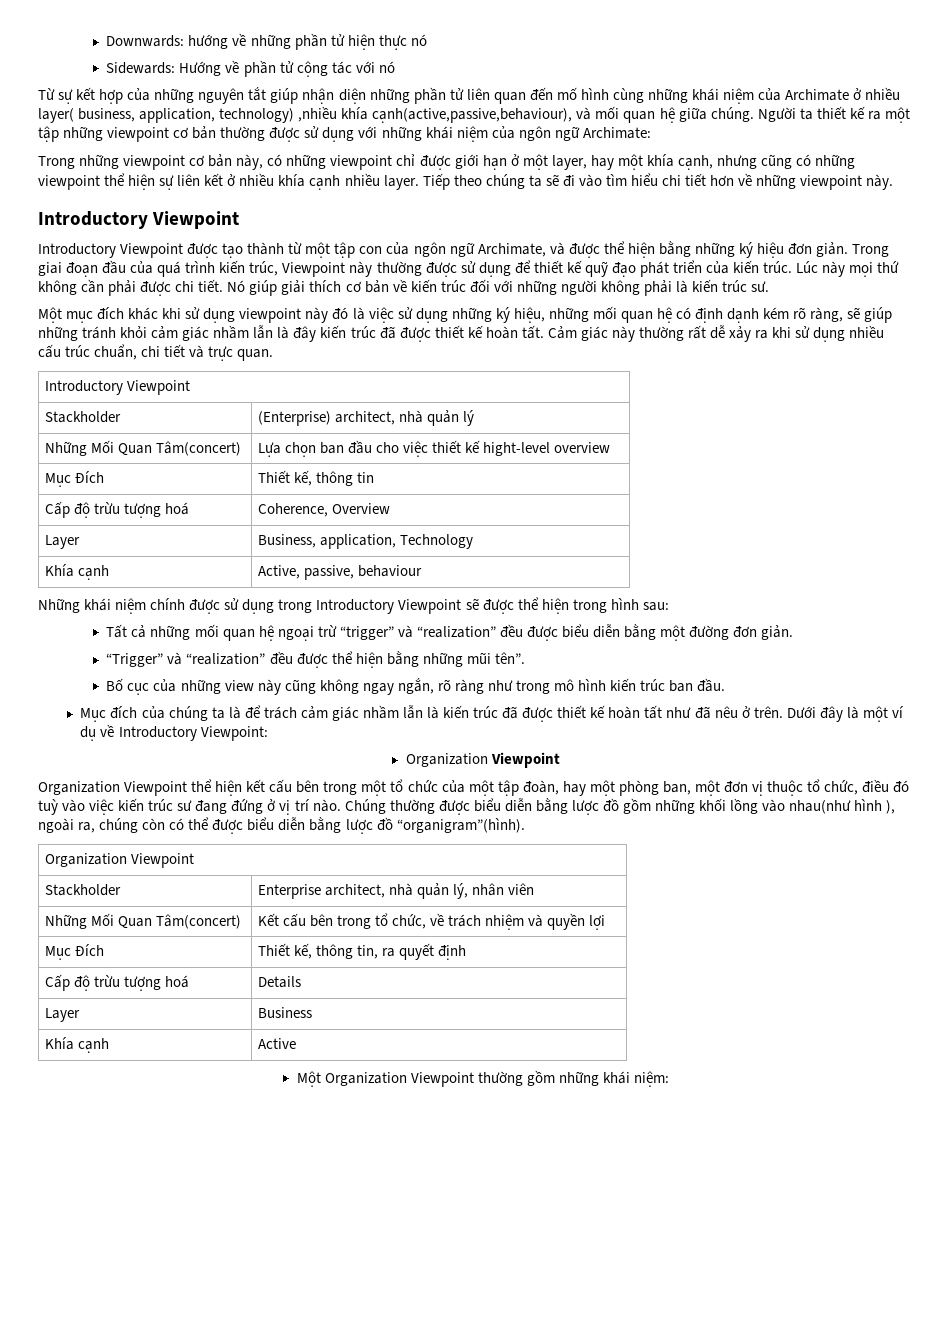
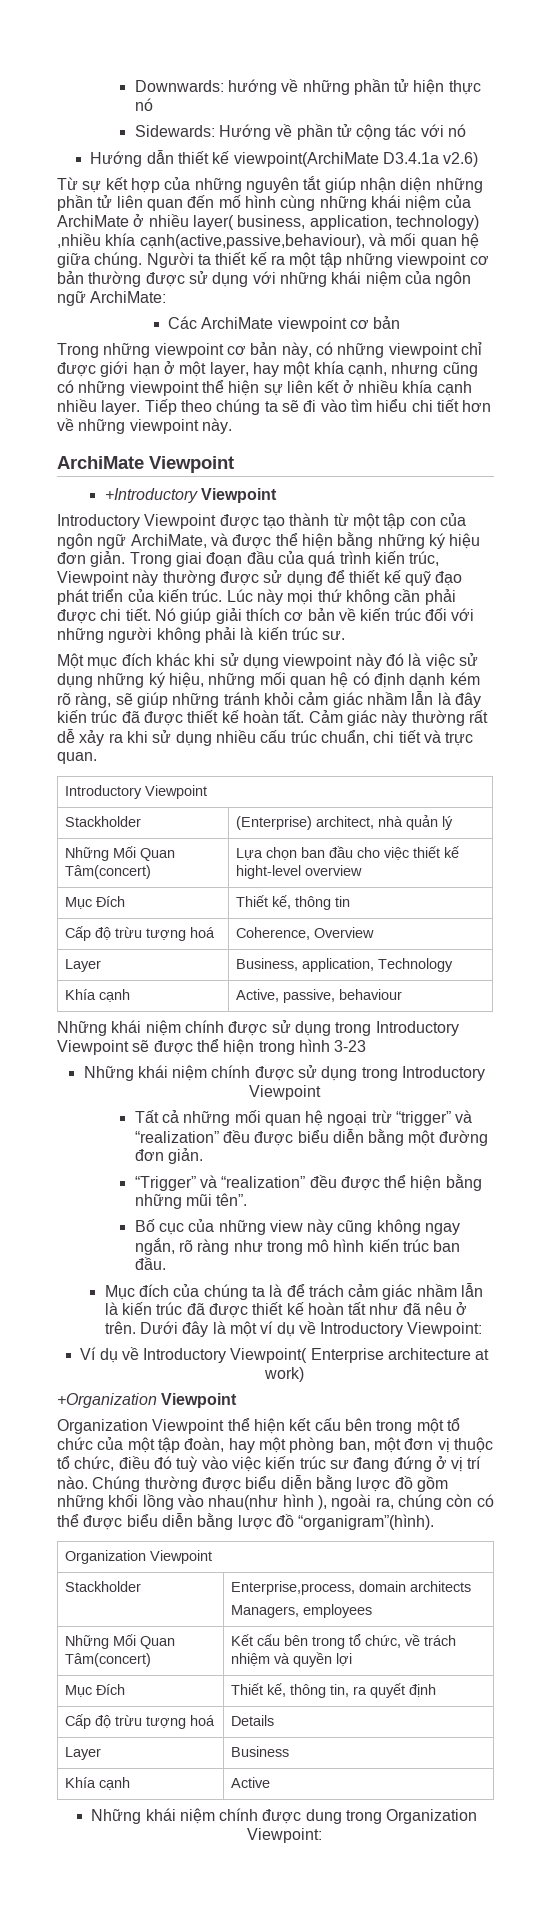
+ Hướng dẫn thiết kế viewpoint(ArchiMate D3.4.1a v2.6)
- Từ sự kết hợp của những nguyên tắt giúp nhận diện những phần tử liên quan đến mố hình cùng những khái niệm của Archimate ở nhiều layer( business, application, technology) ,nhiều khía cạnh(active,passive,behaviour), và mối quan hệ giữa chúng.
+ Từ sự kết hợp của những nguyên tắt giúp nhận diện những phần tử liên quan đến mố hình cùng những khái niệm của ArchiMate ở nhiều layer( business, application, technology) ,nhiều khía cạnh(active,passive,behaviour), và mối quan hệ giữa chúng.
- Người ta thiết kế ra một tập những viewpoint cơ bản thường được sử dụng với những khái niệm của ngôn ngữ Archimate:
+ Người ta thiết kế ra một tập những viewpoint cơ bản thường được sử dụng với những khái niệm của ngôn ngữ ArchiMate:
+ Các ArchiMate viewpoint cơ bản
  Tiếp theo chúng ta sẽ đi vào tìm hiểu chi tiết hơn về những viewpoint này.
- Introductory Viewpoint
+ ArchiMate Viewpoint
+ +Introductory Viewpoint
- Introductory Viewpoint được tạo thành từ một tập con của ngôn ngữ Archimate, và được thể hiện bằng những ký hiệu đơn giản.
+ Introductory Viewpoint được tạo thành từ một tập con của ngôn ngữ ArchiMate, và được thể hiện bằng những ký hiệu đơn giản.
- Những khái niệm chính được sử dụng trong Introductory Viewpoint sẽ được thể hiện trong hình sau:
+ Những khái niệm chính được sử dụng trong Introductory Viewpoint sẽ được thể hiện trong hình 3-23
+ Những khái niệm chính được sử dụng trong Introductory Viewpoint
  Dưới đây là một ví dụ về Introductory Viewpoint:
- Organization Viewpoint
+ Ví dụ về Introductory Viewpoint( Enterprise architecture at work)
+ +Organization Viewpoint
- Stackholder | Enterprise architect, nhà quản lý, nhân viên
+ Stackholder | Enterprise,process, domain architects
+ Managers, employees
- Một Organization Viewpoint thường gồm những khái niệm:
+ Những khái niệm chính được dung trong Organization Viewpoint:

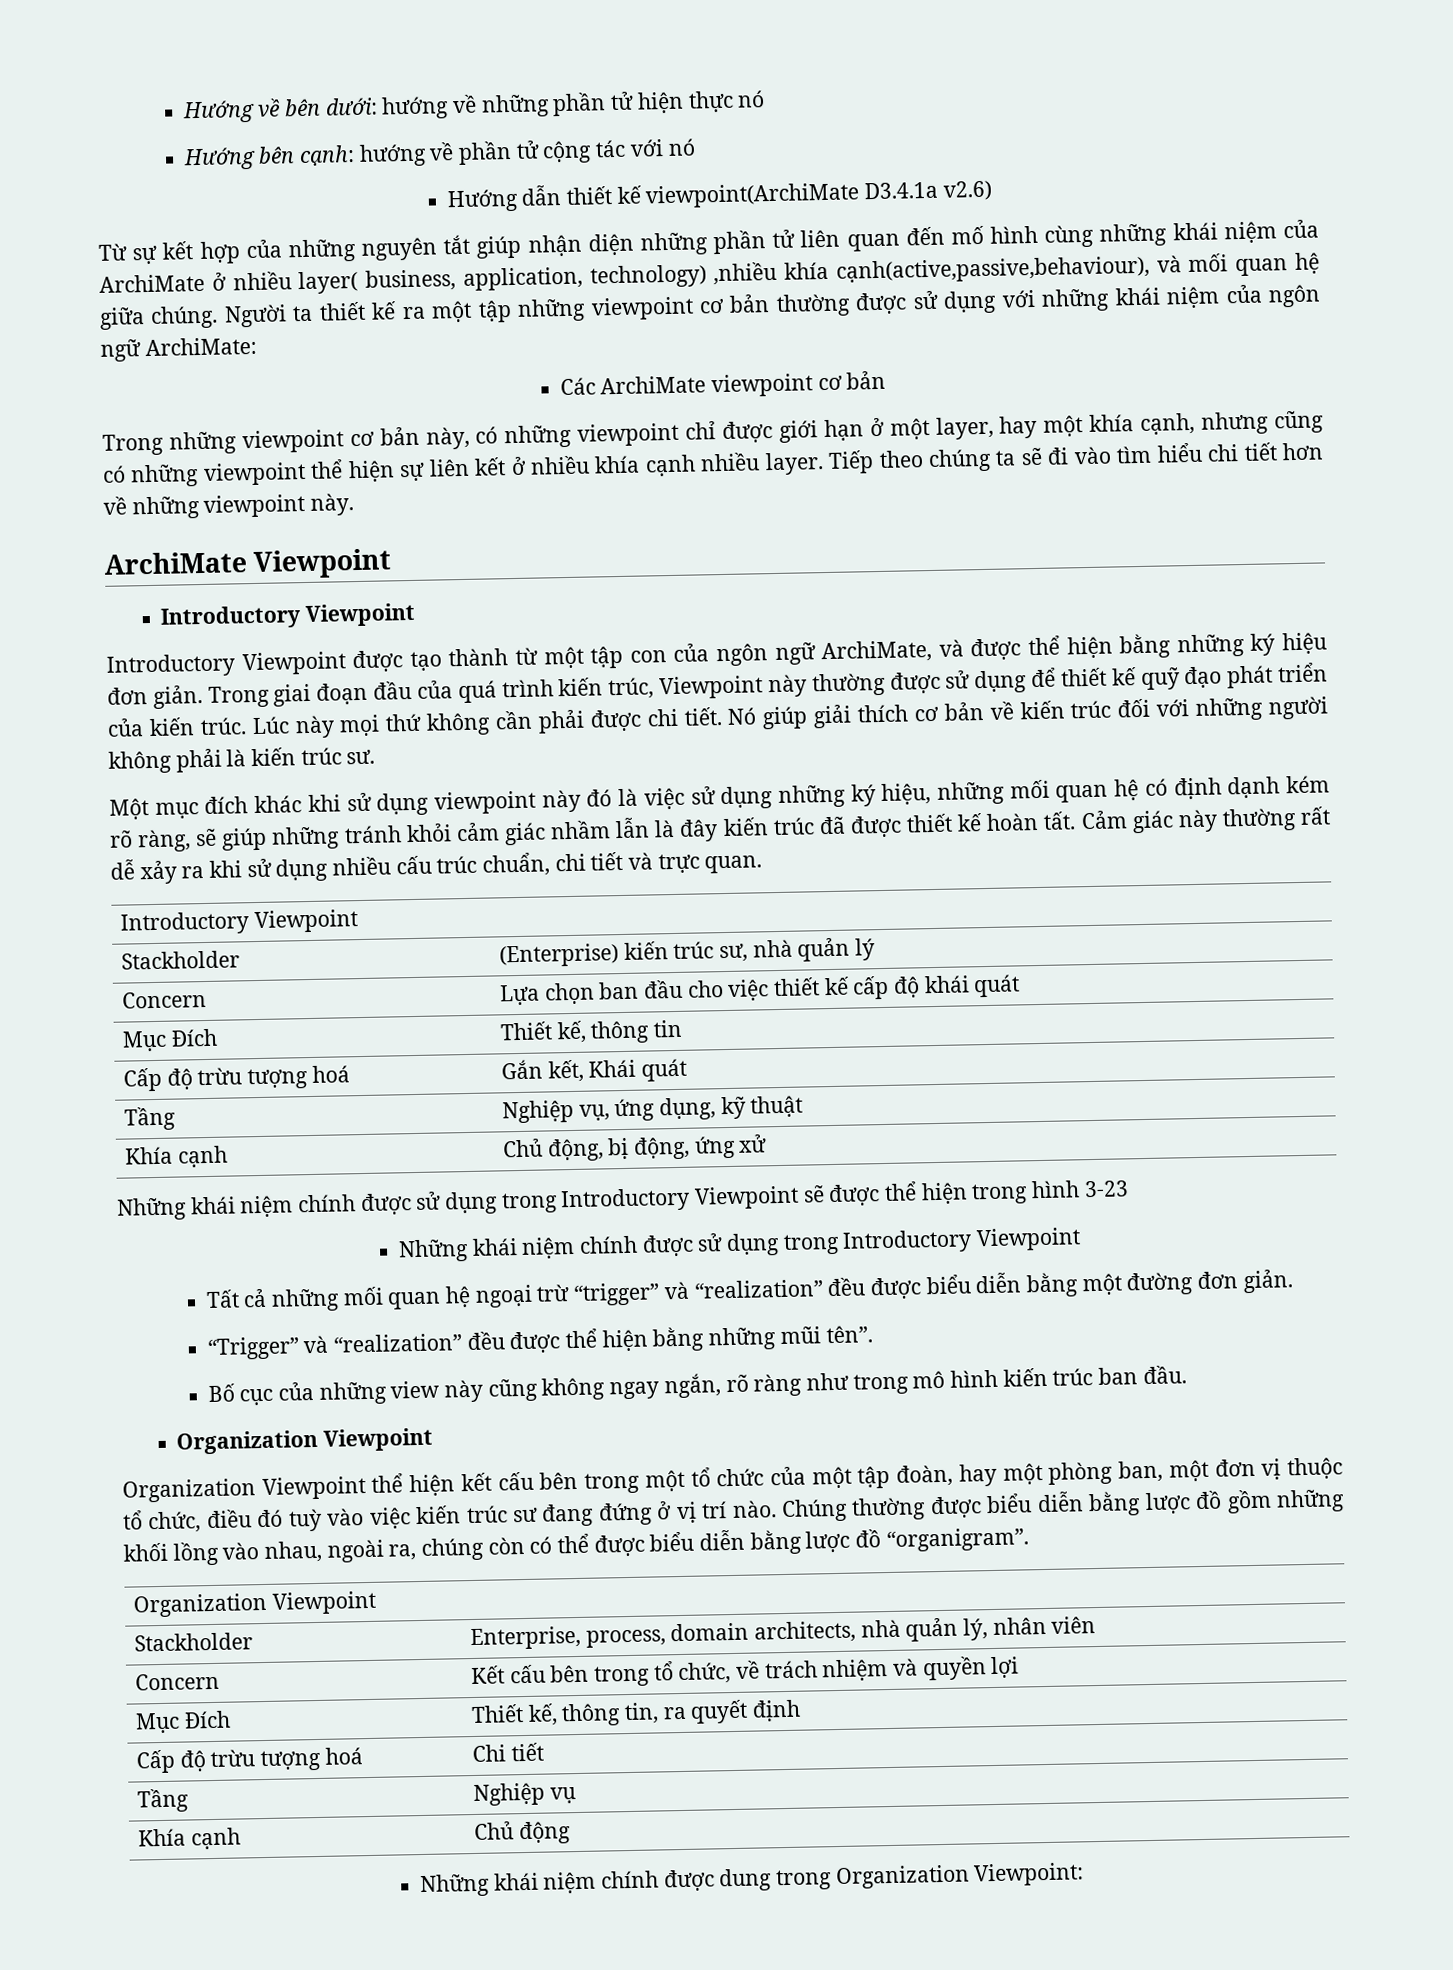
- Downwards: hướng về những phần tử hiện thực nó
+ Hướng về bên dưới: hướng về những phần tử hiện thực nó
- Sidewards: Hướng về phần tử cộng tác với nó
+ Hướng bên cạnh: hướng về phần tử cộng tác với nó
  ArchiMate Viewpoint
- +Introductory Viewpoint
+ Introductory Viewpoint
- Stackholder | (Enterprise) architect, nhà quản lý
+ Stackholder | (Enterprise) kiến trúc sư, nhà quản lý
- Những Mối Quan Tâm(concert) | Lựa chọn ban đầu cho việc thiết kế hight-level overview
+ Concern | Lựa chọn ban đầu cho việc thiết kế cấp độ khái quát
- Cấp độ trừu tượng hoá | Coherence, Overview
- Layer | Business, application, Technology
- Khía cạnh | Active, passive, behaviour
+ Cấp độ trừu tượng hoá | Gắn kết, Khái quát
+ Tầng | Nghiệp vụ, ứng dụng, kỹ thuật
+ Khía cạnh | Chủ động, bị động, ứng xử
  Bố cục của những view này cũng không ngay ngắn, rõ ràng như trong mô hình kiến trúc ban đầu.
- Mục đích của chúng ta là để trách cảm giác nhầm lẫn là kiến trúc đã được thiết kế hoàn tất như đã nêu ở trên. Dưới đây là một ví dụ về Introductory Viewpoint:
- Ví dụ về Introductory Viewpoint( Enterprise architecture at work)
- +Organization Viewpoint
+ Organization Viewpoint
- Chúng thường được biểu diễn bằng lược đồ gồm những khối lồng vào nhau(như hình ), ngoài ra, chúng còn có thể được biểu diễn bằng lược đồ “organigram”(hình).
+ Chúng thường được biểu diễn bằng lược đồ gồm những khối lồng vào nhau, ngoài ra, chúng còn có thể được biểu diễn bằng lược đồ “organigram”.
- Stackholder | Enterprise,process, domain architects
- Managers, employees
- Những Mối Quan Tâm(concert) | Kết cấu bên trong tổ chức, về trách nhiệm và quyền lợi
+ Stackholder | Enterprise, process, domain architects, nhà quản lý, nhân viên
+ Concern | Kết cấu bên trong tổ chức, về trách nhiệm và quyền lợi
- Cấp độ trừu tượng hoá | Details
- Layer | Business
- Khía cạnh | Active
+ Cấp độ trừu tượng hoá | Chi tiết
+ Tầng | Nghiệp vụ
+ Khía cạnh | Chủ động

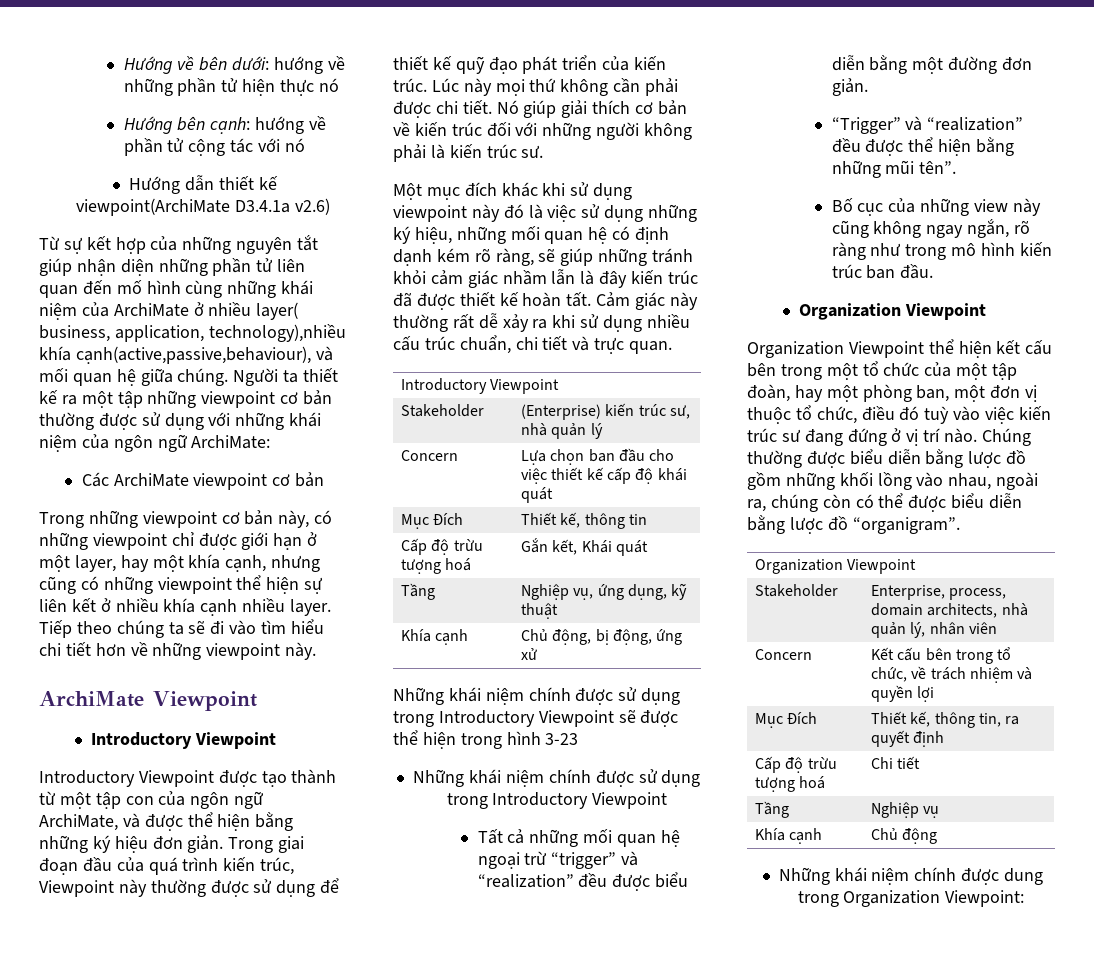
- Từ sự kết hợp của những nguyên tắt giúp nhận diện những phần tử liên quan đến mố hình cùng những khái niệm của ArchiMate ở nhiều layer( business, application, technology) ,nhiều khía cạnh(active,passive,behaviour), và mối quan hệ giữa chúng.
+ Từ sự kết hợp của những nguyên tắt giúp nhận diện những phần tử liên quan đến mố hình cùng những khái niệm của ArchiMate ở nhiều layer( business, application, technology),nhiều khía cạnh(active,passive,behaviour), và mối quan hệ giữa chúng.
- Stackholder | (Enterprise) kiến trúc sư, nhà quản lý
+ Stakeholder | (Enterprise) kiến trúc sư, nhà quản lý
- Stackholder | Enterprise, process, domain architects, nhà quản lý, nhân viên
+ Stakeholder | Enterprise, process, domain architects, nhà quản lý, nhân viên

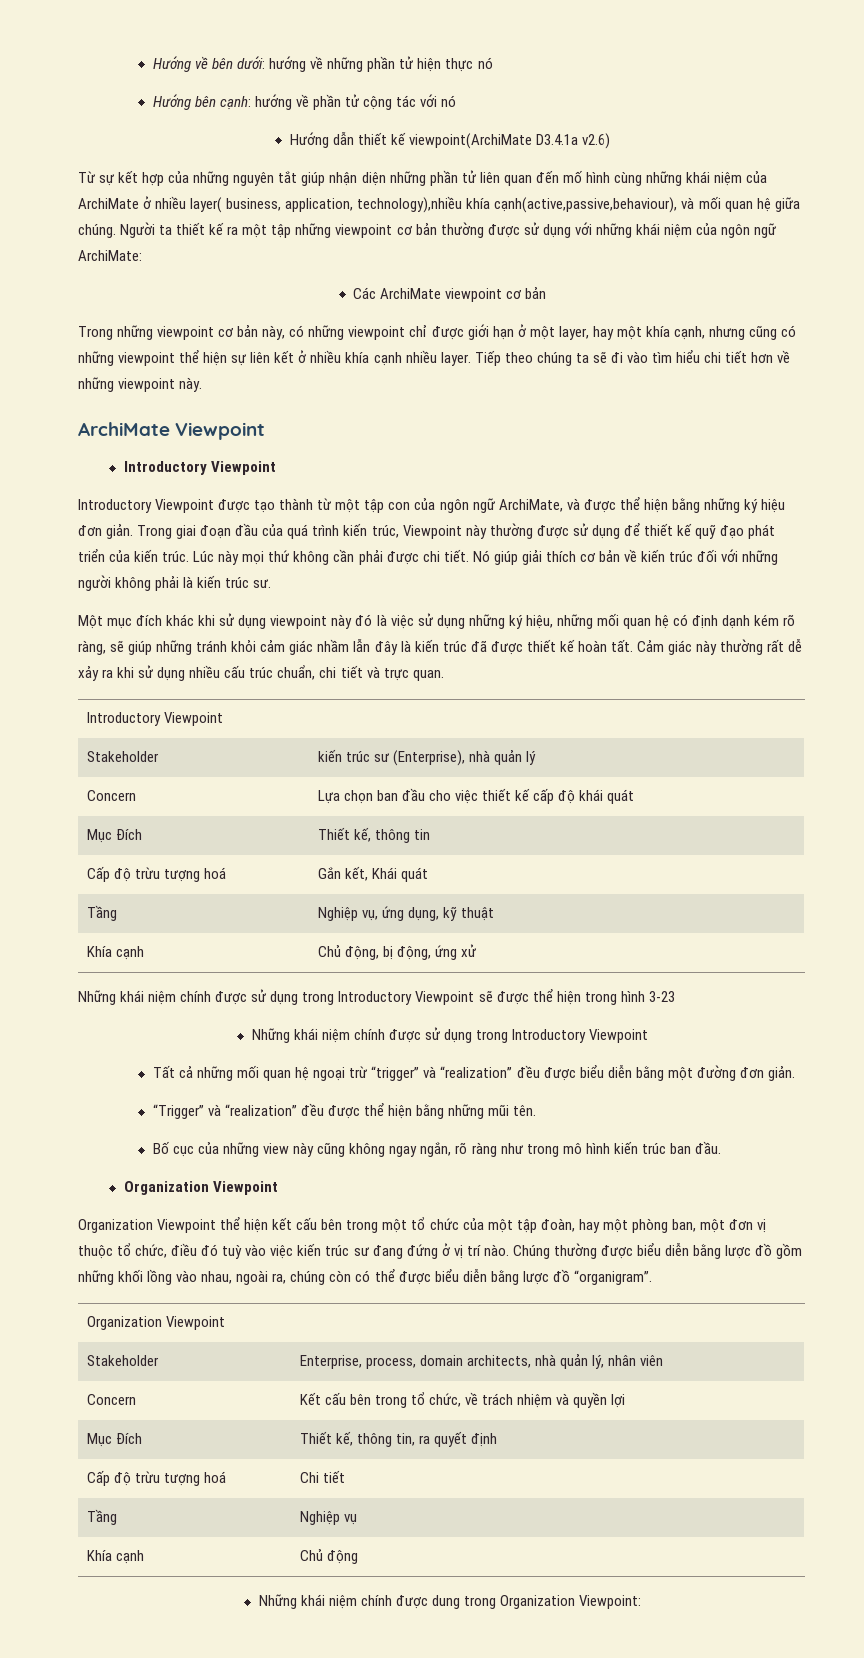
- Một mục đích khác khi sử dụng viewpoint này đó là việc sử dụng những ký hiệu, những mối quan hệ có định dạnh kém rõ ràng, sẽ giúp những tránh khỏi cảm giác nhầm lẫn là đây kiến trúc đã được thiết kế hoàn tất.
+ Một mục đích khác khi sử dụng viewpoint này đó là việc sử dụng những ký hiệu, những mối quan hệ có định dạnh kém rõ ràng, sẽ giúp những tránh khỏi cảm giác nhầm lẫn đây là kiến trúc đã được thiết kế hoàn tất.
- Stakeholder | (Enterprise) kiến trúc sư, nhà quản lý
+ Stakeholder | kiến trúc sư (Enterprise), nhà quản lý
- “Trigger” và “realization” đều được thể hiện bằng những mũi tên”.
+ “Trigger” và “realization” đều được thể hiện bằng những mũi tên.

